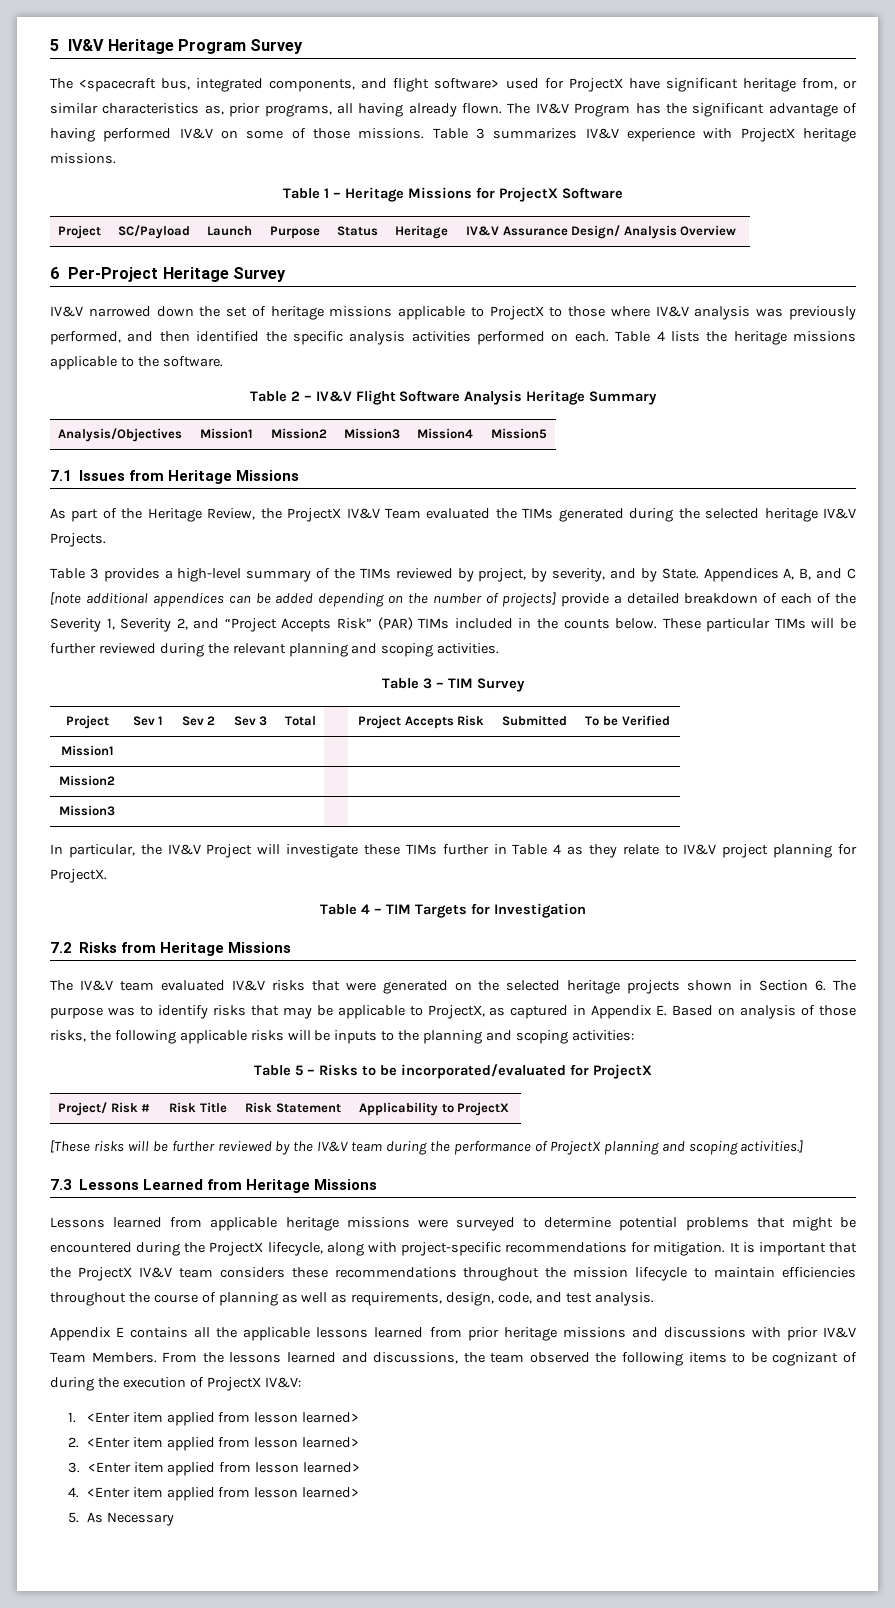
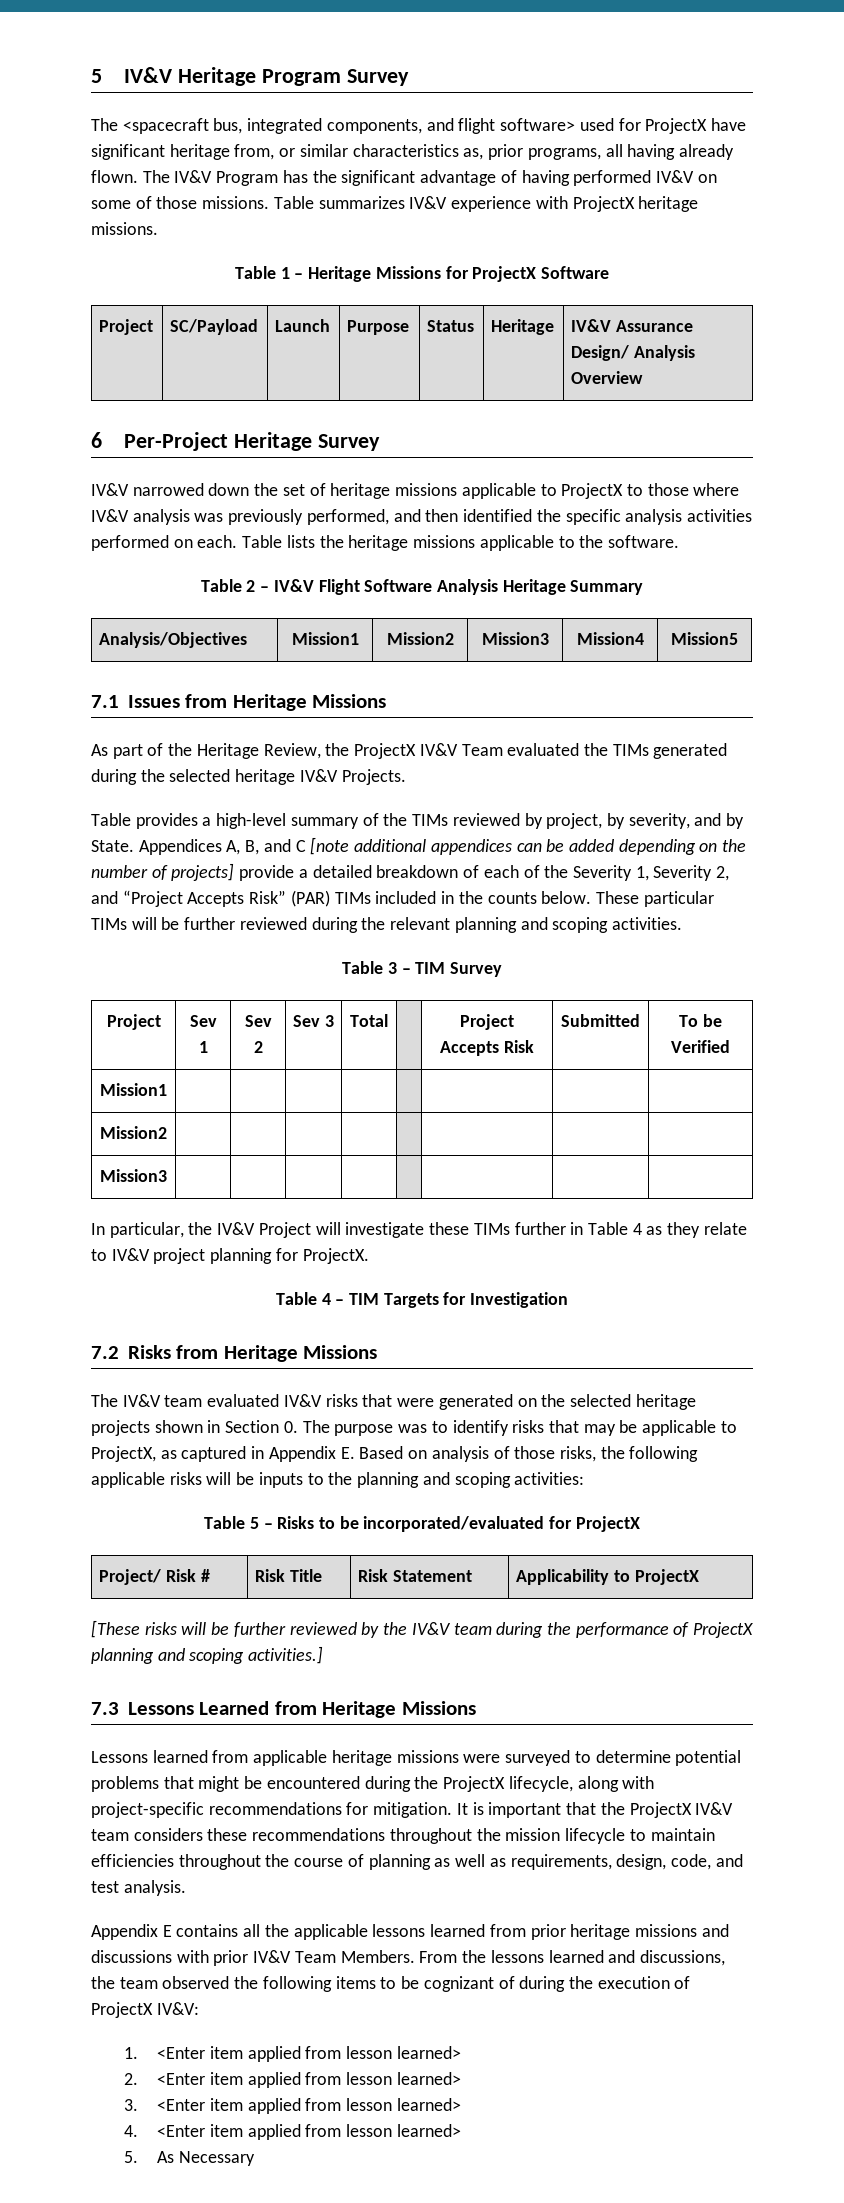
- Table 3 summarizes IV&V experience with ProjectX heritage missions.
+ Table summarizes IV&V experience with ProjectX heritage missions.
- Table 4 lists the heritage missions applicable to the software.
+ Table lists the heritage missions applicable to the software.
- Table 3 provides a high-level summary of the TIMs reviewed by project, by severity, and by State.
+ Table provides a high-level summary of the TIMs reviewed by project, by severity, and by State.
- The IV&V team evaluated IV&V risks that were generated on the selected heritage projects shown in Section 6. The purpose was to identify risks that may be applicable to ProjectX, as captured in Appendix E. Based on analysis of those risks, the following applicable risks will be inputs to the planning and scoping activities:
+ The IV&V team evaluated IV&V risks that were generated on the selected heritage projects shown in Section 0. The purpose was to identify risks that may be applicable to ProjectX, as captured in Appendix E. Based on analysis of those risks, the following applicable risks will be inputs to the planning and scoping activities:

